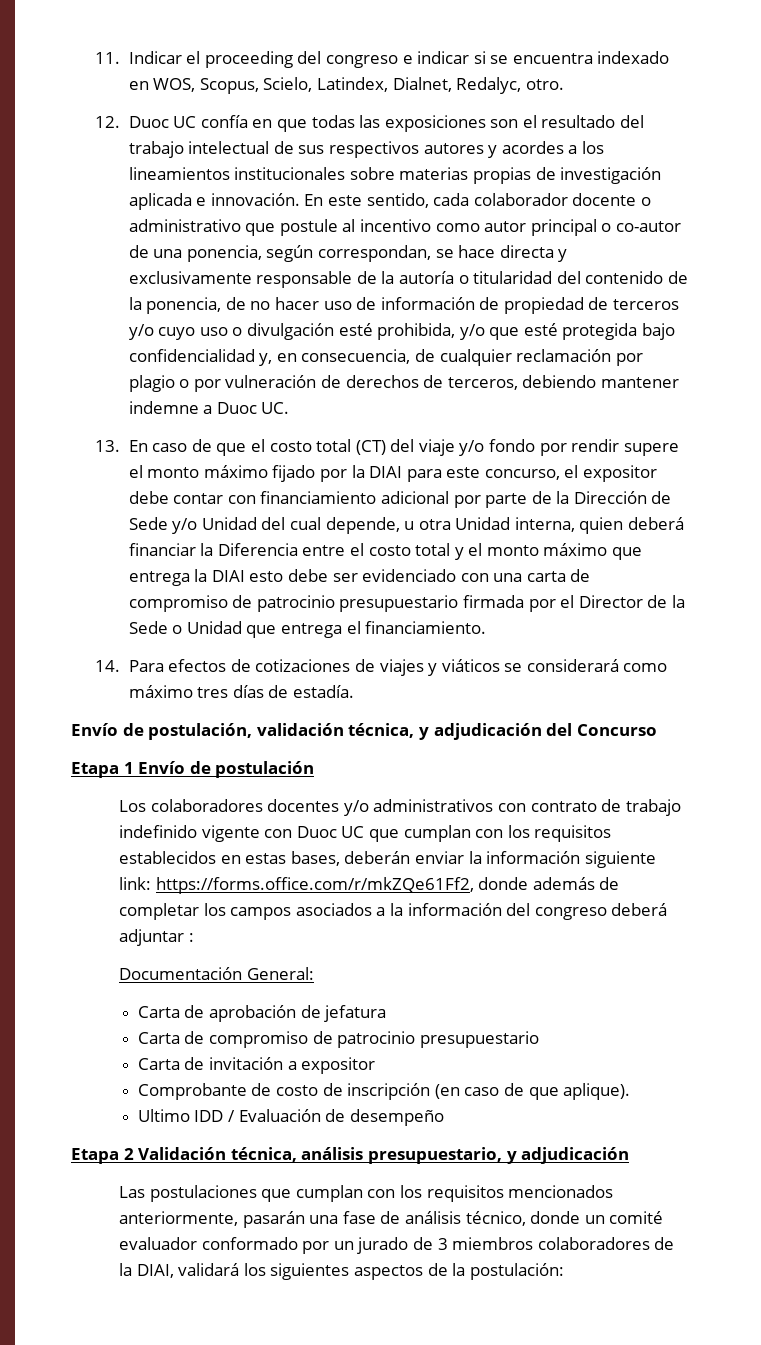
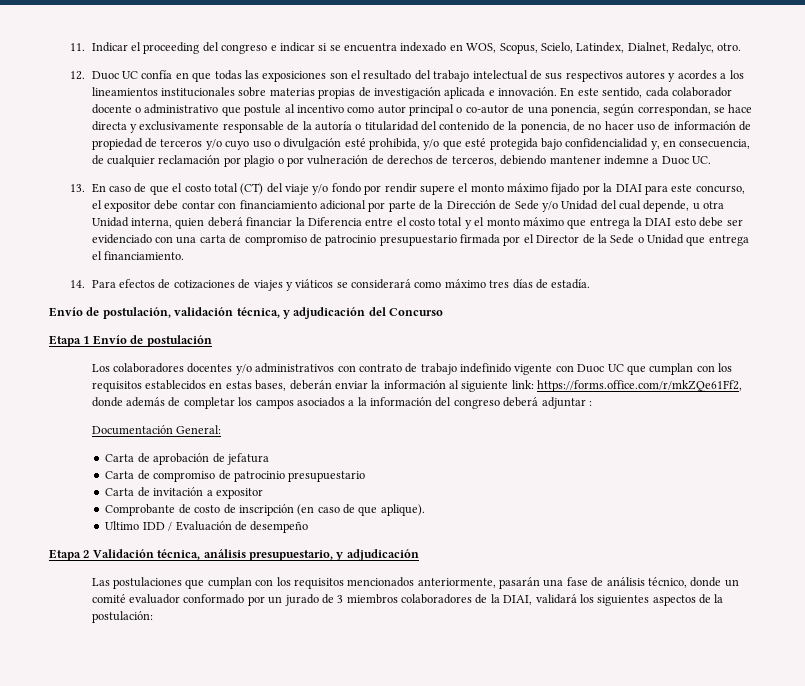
- Los colaboradores docentes y/o administrativos con contrato de trabajo indefinido vigente con Duoc UC que cumplan con los requisitos establecidos en estas bases, deberán enviar la información siguiente link: https://forms.office.com/r/mkZQe61Ff2, donde además de completar los campos asociados a la información del congreso deberá adjuntar :
+ Los colaboradores docentes y/o administrativos con contrato de trabajo indefinido vigente con Duoc UC que cumplan con los requisitos establecidos en estas bases, deberán enviar la información al siguiente link: https://forms.office.com/r/mkZQe61Ff2, donde además de completar los campos asociados a la información del congreso deberá adjuntar :

